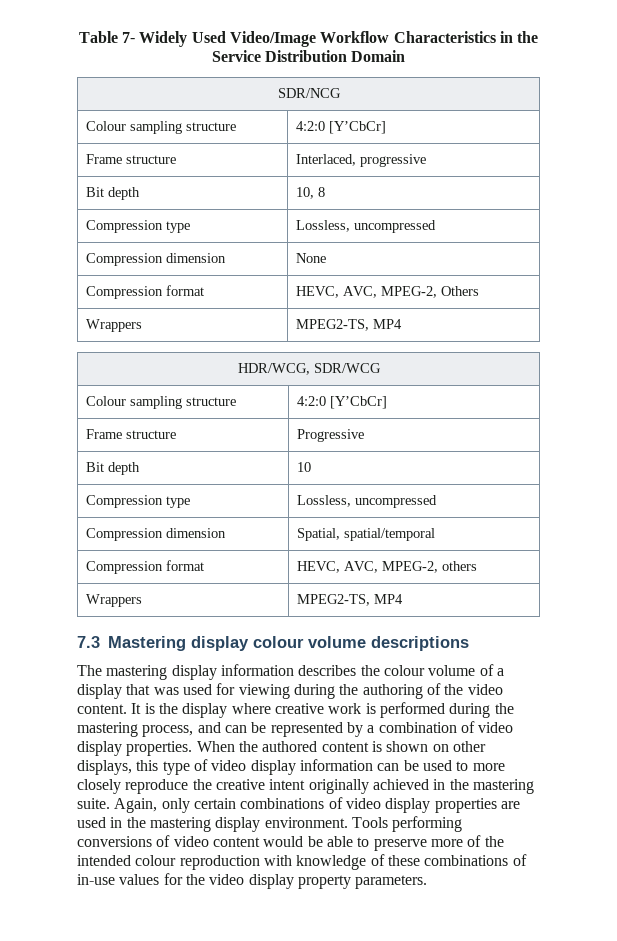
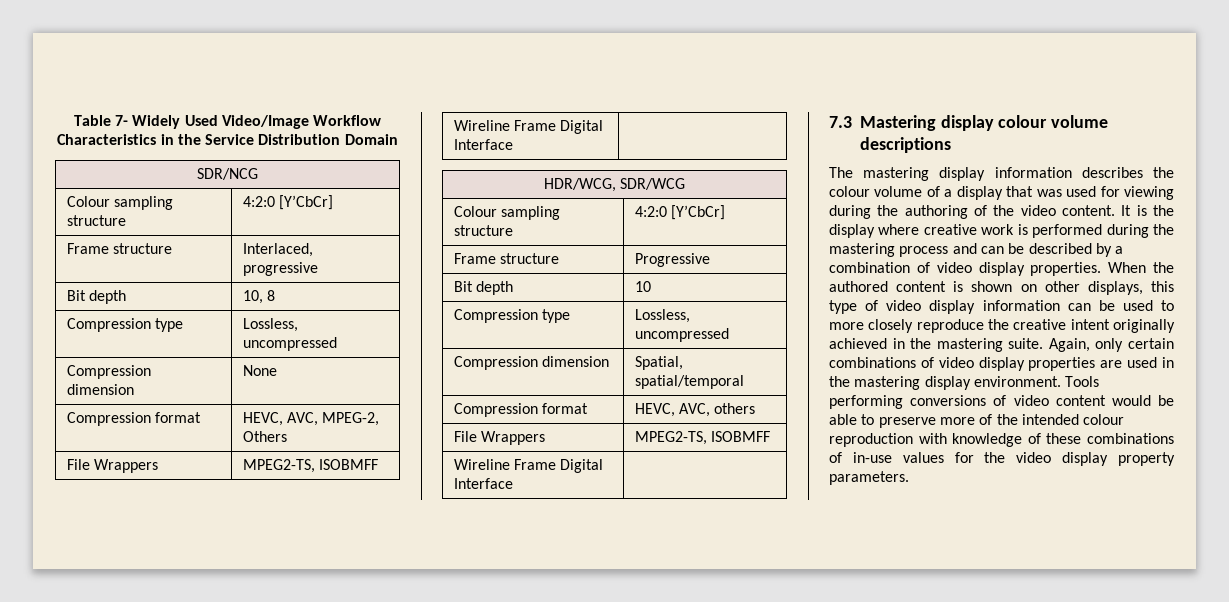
  Compression format | HEVC, AVC, MPEG-2, Others
- Wrappers | MPEG2-TS, MP4
+ File Wrappers | MPEG2-TS, ISOBMFF
+ Wireline Frame Digital Interface |
- Compression format | HEVC, AVC, MPEG-2, others
- Wrappers | MPEG2-TS, MP4
+ Compression format | HEVC, AVC, others
+ File Wrappers | MPEG2-TS, ISOBMFF
+ Wireline Frame Digital Interface |
- It is the display where creative work is performed during the mastering process, and can be represented by a combination of video display properties.
+ It is the display where creative work is performed during the mastering process and can be described by a combination of video display properties.

